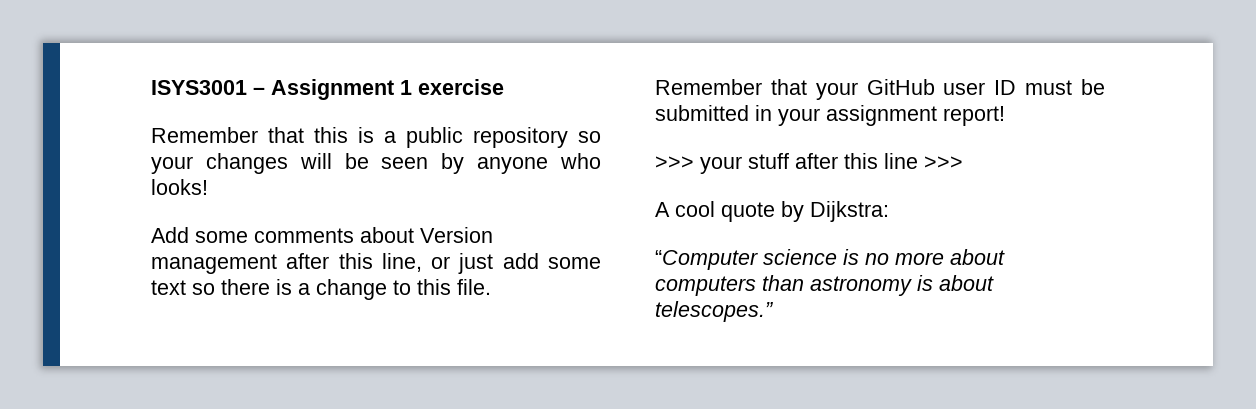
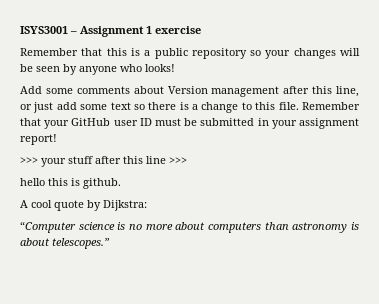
+ hello this is github.

